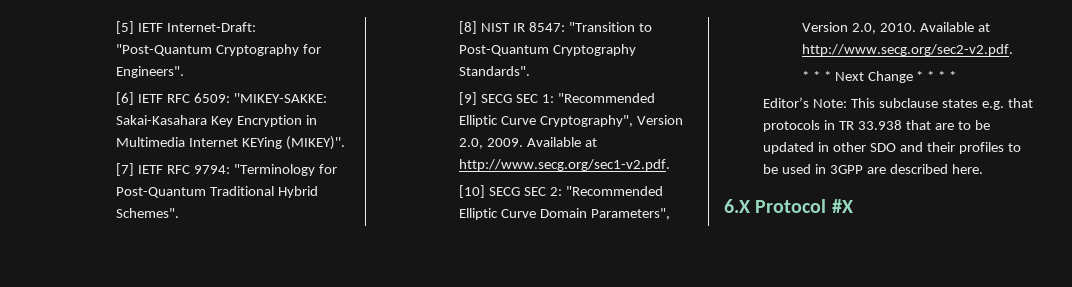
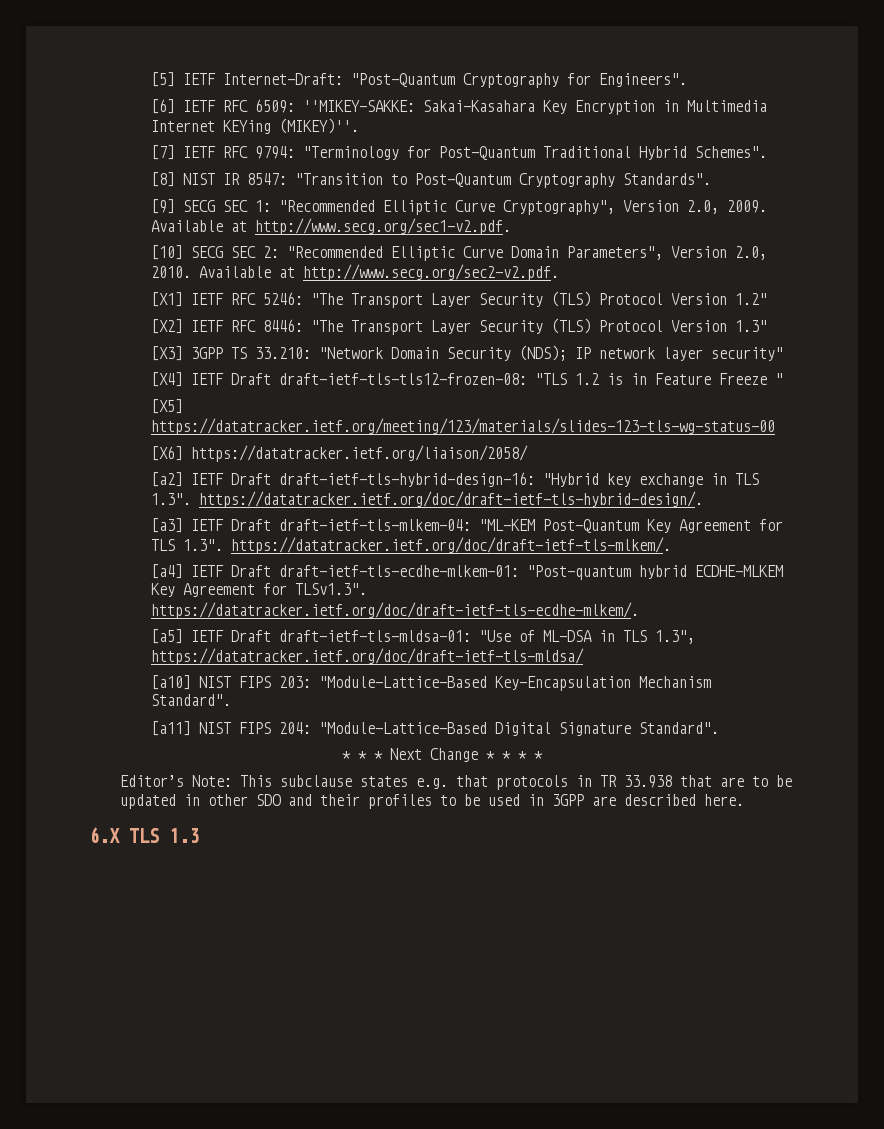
+ [X1] IETF RFC 5246: "The Transport Layer Security (TLS) Protocol Version 1.2"
+ [X2] IETF RFC 8446: "The Transport Layer Security (TLS) Protocol Version 1.3"
+ [X3] 3GPP TS 33.210: "Network Domain Security (NDS); IP network layer security"
+ [X4] IETF Draft draft-ietf-tls-tls12-frozen-08: "TLS 1.2 is in Feature Freeze "
+ [X5] https://datatracker.ietf.org/meeting/123/materials/slides-123-tls-wg-status-00
+ [X6] https://datatracker.ietf.org/liaison/2058/
+ [a2] IETF Draft draft-ietf-tls-hybrid-design-16: "Hybrid key exchange in TLS 1.3". https://datatracker.ietf.org/doc/draft-ietf-tls-hybrid-design/.
+ [a3] IETF Draft draft-ietf-tls-mlkem-04: "ML-KEM Post-Quantum Key Agreement for TLS 1.3". https://datatracker.ietf.org/doc/draft-ietf-tls-mlkem/.
+ [a4] IETF Draft draft-ietf-tls-ecdhe-mlkem-01: "Post-quantum hybrid ECDHE-MLKEM Key Agreement for TLSv1.3". https://datatracker.ietf.org/doc/draft-ietf-tls-ecdhe-mlkem/.
+ [a5] IETF Draft draft-ietf-tls-mldsa-01: "Use of ML-DSA in TLS 1.3", https://datatracker.ietf.org/doc/draft-ietf-tls-mldsa/
+ [a10] NIST FIPS 203: "Module-Lattice-Based Key-Encapsulation Mechanism Standard".
+ [a11] NIST FIPS 204: "Module-Lattice-Based Digital Signature Standard".
- 6.X Protocol #X
+ 6.X TLS 1.3

